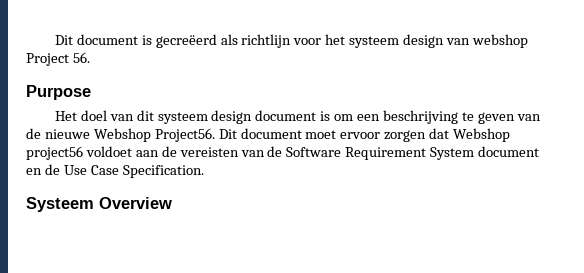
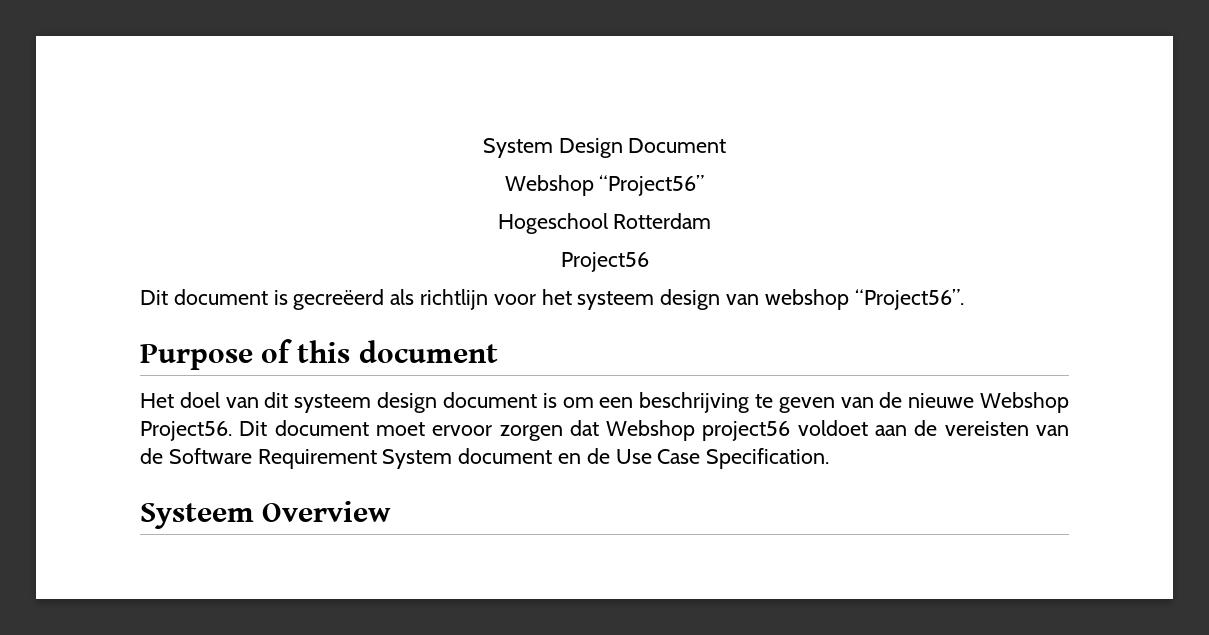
+ System Design Document
+ Webshop “Project56”
+ Hogeschool Rotterdam
+ Project56
- Dit document is gecreëerd als richtlijn voor het systeem design van webshop Project 56.
+ Dit document is gecreëerd als richtlijn voor het systeem design van webshop “Project56”.
- Purpose
+ Purpose of this document

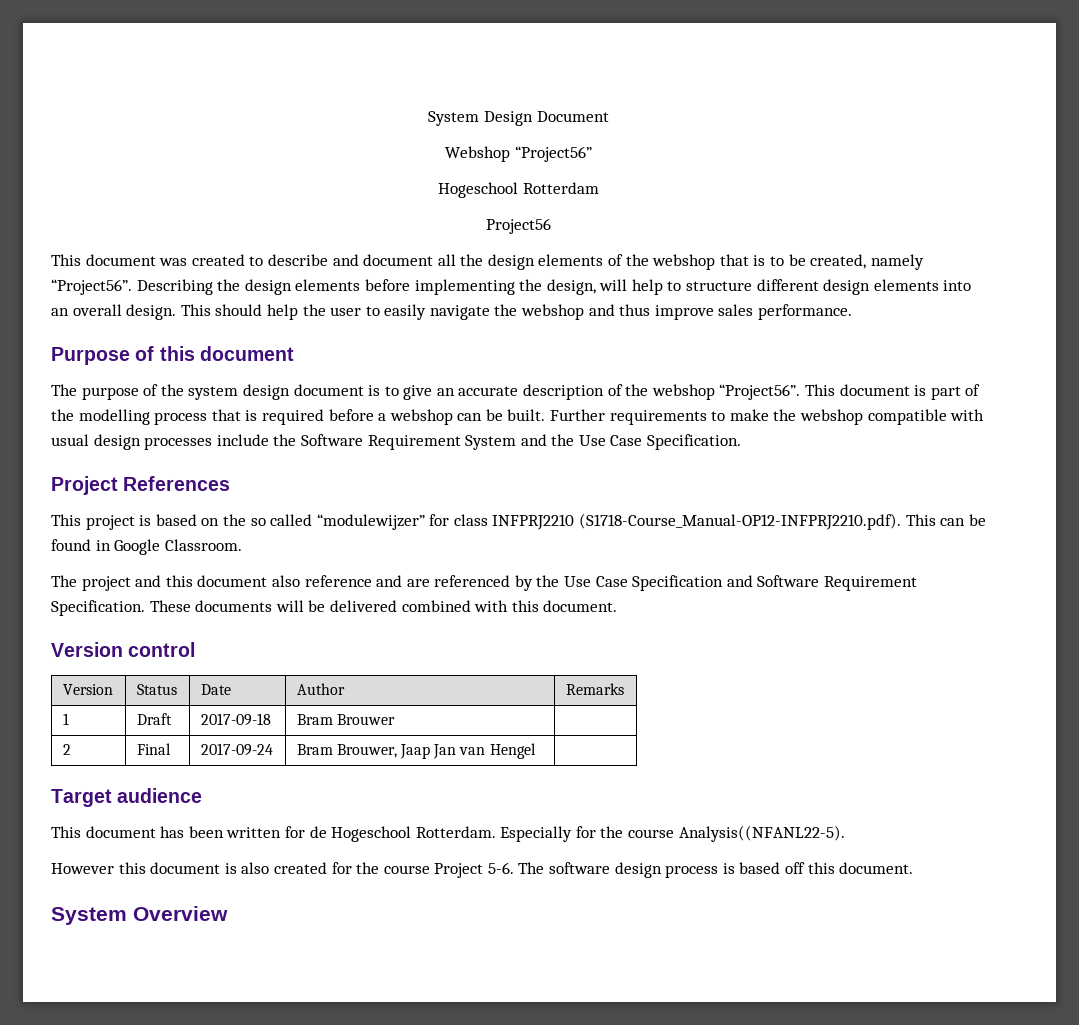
- Dit document is gecreëerd als richtlijn voor het systeem design van webshop “Project56”.
+ This document was created to describe and document all the design elements of the webshop that is to be created, namely “Project56”. Describing the design elements before implementing the design, will help to structure different design elements into an overall design. This should help the user to easily navigate the webshop and thus improve sales performance.
  Purpose of this document
- Het doel van dit systeem design document is om een beschrijving te geven van de nieuwe Webshop Project56. Dit document moet ervoor zorgen dat Webshop project56 voldoet aan de vereisten van de Software Requirement System document en de Use Case Specification.
- Systeem Overview
+ The purpose of the system design document is to give an accurate description of the webshop “Project56”. This document is part of the modelling process that is required before a webshop can be built. Further requirements to make the webshop compatible with usual design processes include the Software Requirement System and the Use Case Specification.
+ Project References
+ This project is based on the so called “modulewijzer” for class INFPRJ2210 (S1718-Course_Manual-OP12-INFPRJ2210.pdf). This can be found in Google Classroom.
+ The project and this document also reference and are referenced by the Use Case Specification and Software Requirement Specification. These documents will be delivered combined with this document.
+ Version control
+ Version | Status | Date | Author | Remarks
+ 1 | Draft | 2017-09-18 | Bram Brouwer |
+ 2 | Final | 2017-09-24 | Bram Brouwer, Jaap Jan van Hengel |
+ Target audience
+ This document has been written for de Hogeschool Rotterdam. Especially for the course Analysis((NFANL22-5).
+ However this document is also created for the course Project 5-6. The software design process is based off this document.
+ System Overview

